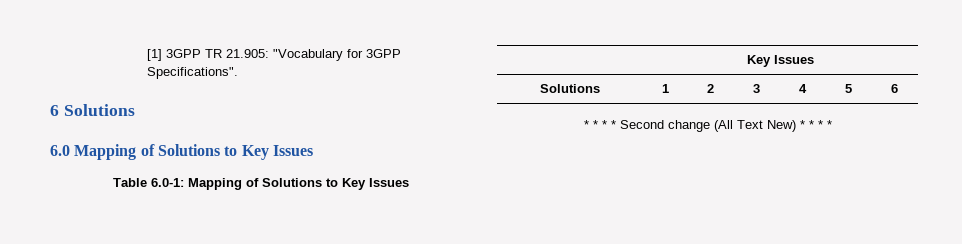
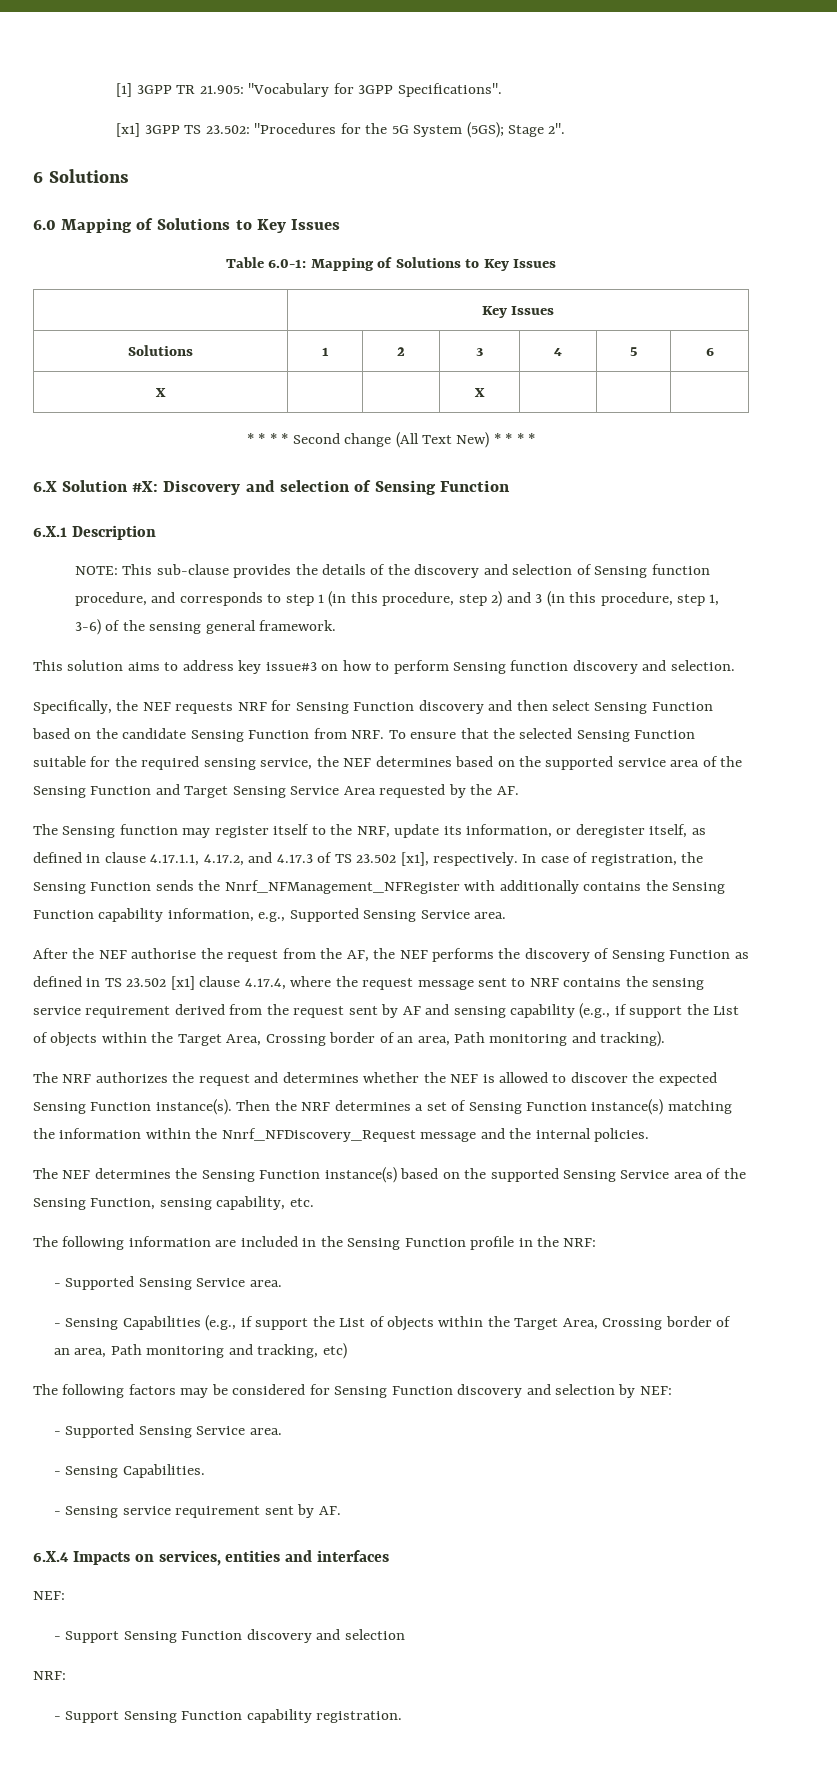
+ [x1] 3GPP TS 23.502: "Procedures for the 5G System (5GS); Stage 2".
+ X | | | X | | |
+ 6.X Solution #X: Discovery and selection of Sensing Function
+ 6.X.1 Description
+ NOTE: This sub-clause provides the details of the discovery and selection of Sensing function procedure, and corresponds to step 1 (in this procedure, step 2) and 3 (in this procedure, step 1, 3-6) of the sensing general framework.
+ This solution aims to address key issue#3 on how to perform Sensing function discovery and selection.
+ Specifically, the NEF requests NRF for Sensing Function discovery and then select Sensing Function based on the candidate Sensing Function from NRF. To ensure that the selected Sensing Function suitable for the required sensing service, the NEF determines based on the supported service area of the Sensing Function and Target Sensing Service Area requested by the AF.
+ The Sensing function may register itself to the NRF, update its information, or deregister itself, as defined in clause 4.17.1.1, 4.17.2, and 4.17.3 of TS 23.502 [x1], respectively. In case of registration, the Sensing Function sends the Nnrf_NFManagement_NFRegister with additionally contains the Sensing Function capability information, e.g., Supported Sensing Service area.
+ After the NEF authorise the request from the AF, the NEF performs the discovery of Sensing Function as defined in TS 23.502 [x1] clause 4.17.4, where the request message sent to NRF contains the sensing service requirement derived from the request sent by AF and sensing capability (e.g., if support the List of objects within the Target Area, Crossing border of an area, Path monitoring and tracking).
+ The NRF authorizes the request and determines whether the NEF is allowed to discover the expected Sensing Function instance(s). Then the NRF determines a set of Sensing Function instance(s) matching the information within the Nnrf_NFDiscovery_Request message and the internal policies.
+ The NEF determines the Sensing Function instance(s) based on the supported Sensing Service area of the Sensing Function, sensing capability, etc.
+ The following information are included in the Sensing Function profile in the NRF:
+ - Supported Sensing Service area.
+ - Sensing Capabilities (e.g., if support the List of objects within the Target Area, Crossing border of an area, Path monitoring and tracking, etc)
+ The following factors may be considered for Sensing Function discovery and selection by NEF:
+ - Supported Sensing Service area.
+ - Sensing Capabilities.
+ - Sensing service requirement sent by AF.
+ 6.X.4 Impacts on services, entities and interfaces
+ NEF:
+ - Support Sensing Function discovery and selection
+ NRF:
+ - Support Sensing Function capability registration.

